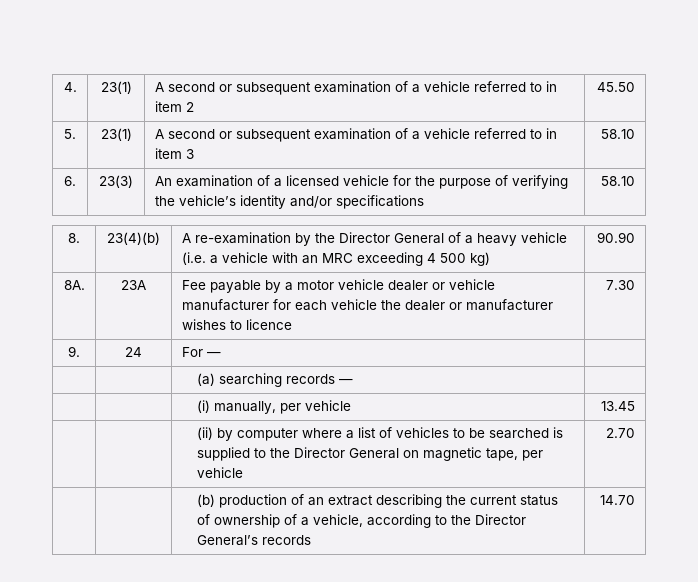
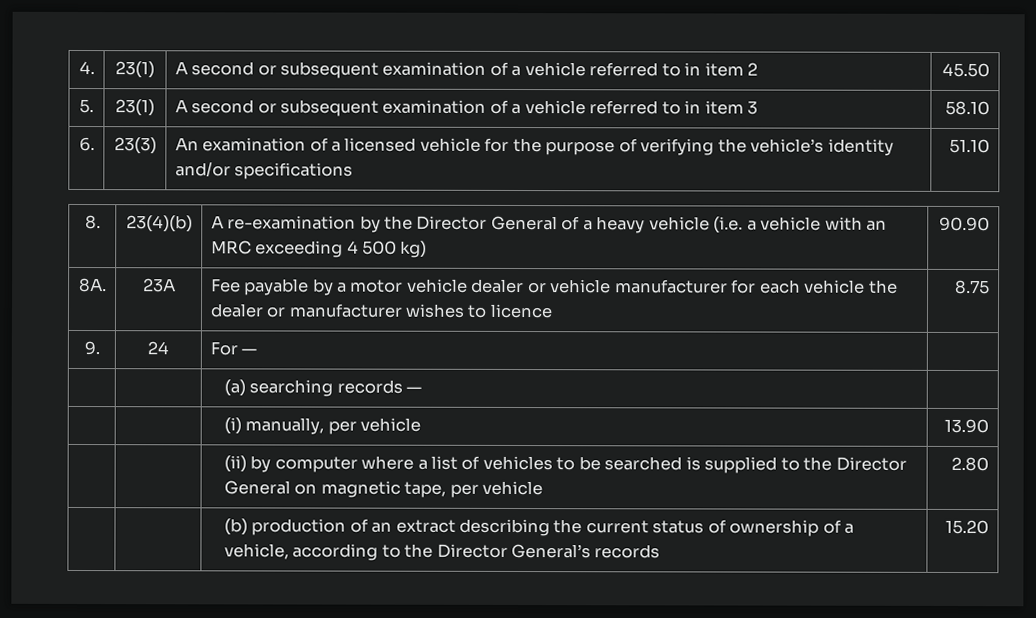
- 6. | 23(3) | An examination of a licensed vehicle for the purpose of verifying the vehicle’s identity and/or specifications | 58.10
+ 6. | 23(3) | An examination of a licensed vehicle for the purpose of verifying the vehicle’s identity and/or specifications | 51.10
- 8A. | 23A | Fee payable by a motor vehicle dealer or vehicle manufacturer for each vehicle the dealer or manufacturer wishes to licence | 7.30
+ 8A. | 23A | Fee payable by a motor vehicle dealer or vehicle manufacturer for each vehicle the dealer or manufacturer wishes to licence | 8.75
- | | (i) manually, per vehicle | 13.45
+ | | (i) manually, per vehicle | 13.90
- | | (ii) by computer where a list of vehicles to be searched is supplied to the Director General on magnetic tape, per vehicle | 2.70
+ | | (ii) by computer where a list of vehicles to be searched is supplied to the Director General on magnetic tape, per vehicle | 2.80
- | | (b) production of an extract describing the current status of ownership of a vehicle, according to the Director General’s records | 14.70
+ | | (b) production of an extract describing the current status of ownership of a vehicle, according to the Director General’s records | 15.20

